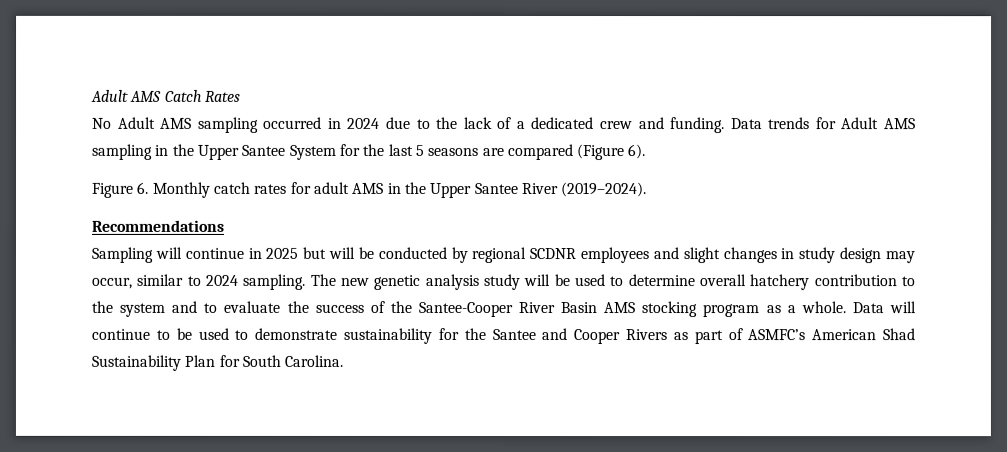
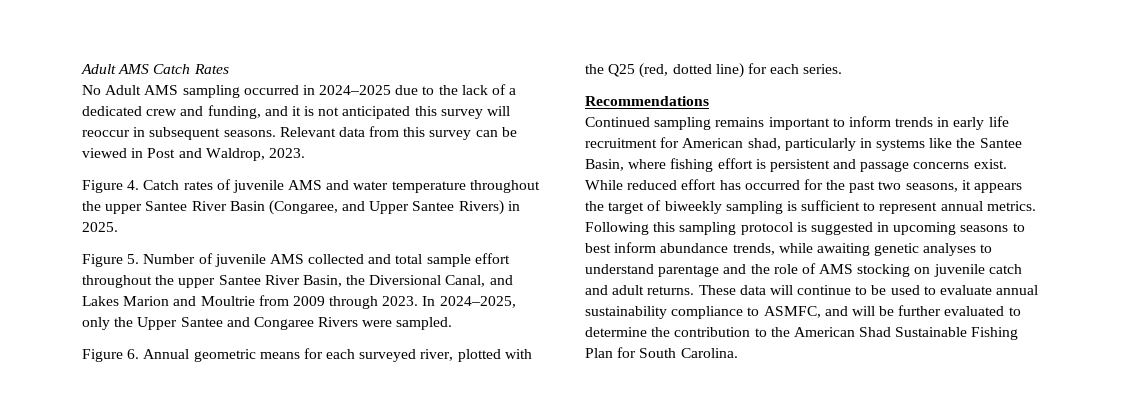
- No Adult AMS sampling occurred in 2024 due to the lack of a dedicated crew and funding. Data trends for Adult AMS sampling in the Upper Santee System for the last 5 seasons are compared (Figure 6).
- Figure 6. Monthly catch rates for adult AMS in the Upper Santee River (2019–2024).
+ No Adult AMS sampling occurred in 2024–2025 due to the lack of a dedicated crew and funding, and it is not anticipated this survey will reoccur in subsequent seasons. Relevant data from this survey can be viewed in Post and Waldrop, 2023.
+ Figure 4. Catch rates of juvenile AMS and water temperature throughout the upper Santee River Basin (Congaree, and Upper Santee Rivers) in 2025.
+ Figure 5. Number of juvenile AMS collected and total sample effort throughout the upper Santee River Basin, the Diversional Canal, and Lakes Marion and Moultrie from 2009 through 2023. In 2024–2025, only the Upper Santee and Congaree Rivers were sampled.
+ Figure 6. Annual geometric means for each surveyed river, plotted with the Q25 (red, dotted line) for each series.
  Recommendations
- Sampling will continue in 2025 but will be conducted by regional SCDNR employees and slight changes in study design may occur, similar to 2024 sampling. The new genetic analysis study will be used to determine overall hatchery contribution to the system and to evaluate the success of the Santee-Cooper River Basin AMS stocking program as a whole. Data will continue to be used to demonstrate sustainability for the Santee and Cooper Rivers as part of ASMFC’s American Shad Sustainability Plan for South Carolina.
+ Continued sampling remains important to inform trends in early life recruitment for American shad, particularly in systems like the Santee Basin, where fishing effort is persistent and passage concerns exist. While reduced effort has occurred for the past two seasons, it appears the target of biweekly sampling is sufficient to represent annual metrics. Following this sampling protocol is suggested in upcoming seasons to best inform abundance trends, while awaiting genetic analyses to understand parentage and the role of AMS stocking on juvenile catch and adult returns. These data will continue to be used to evaluate annual sustainability compliance to ASMFC, and will be further evaluated to determine the contribution to the American Shad Sustainable Fishing Plan for South Carolina.

